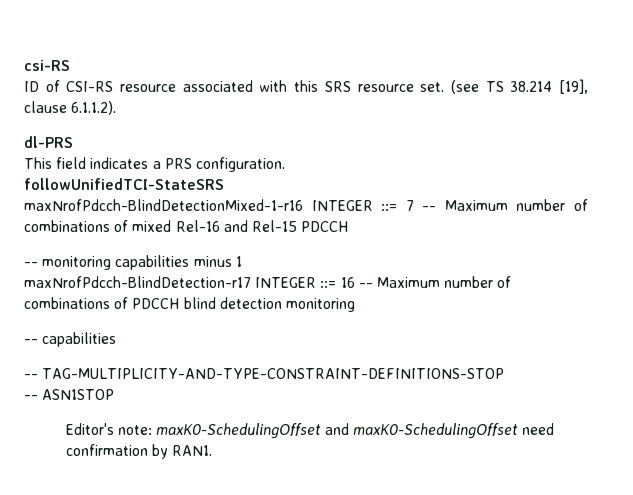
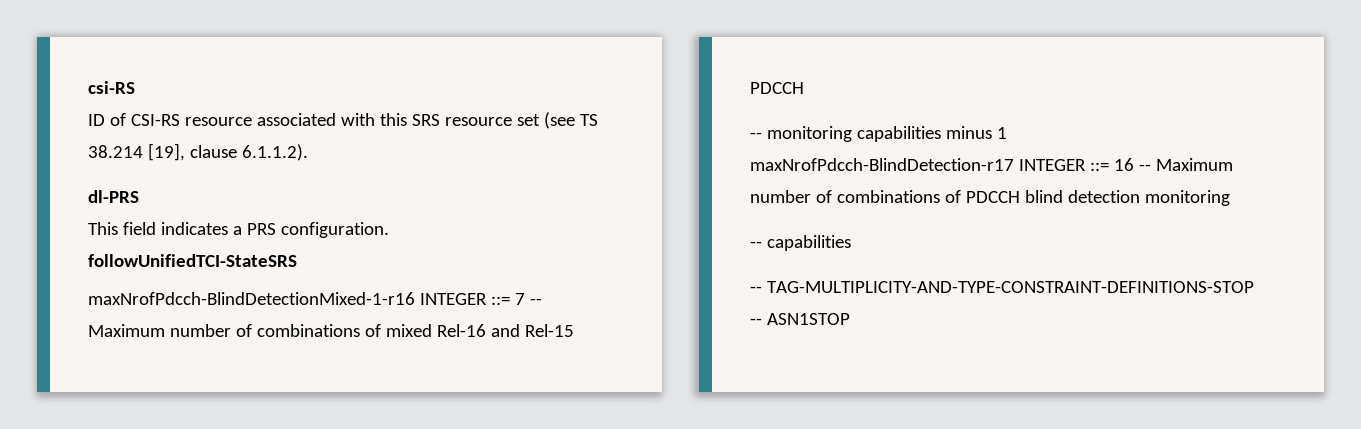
- ID of CSI-RS resource associated with this SRS resource set. (see TS 38.214 [19], clause 6.1.1.2).
+ ID of CSI-RS resource associated with this SRS resource set (see TS 38.214 [19], clause 6.1.1.2).
- Editor's note: maxK0-SchedulingOffset and maxK0-SchedulingOffset need confirmation by RAN1.

